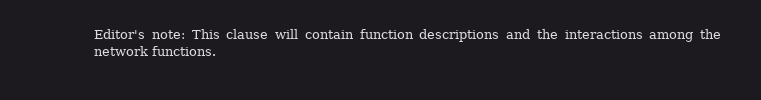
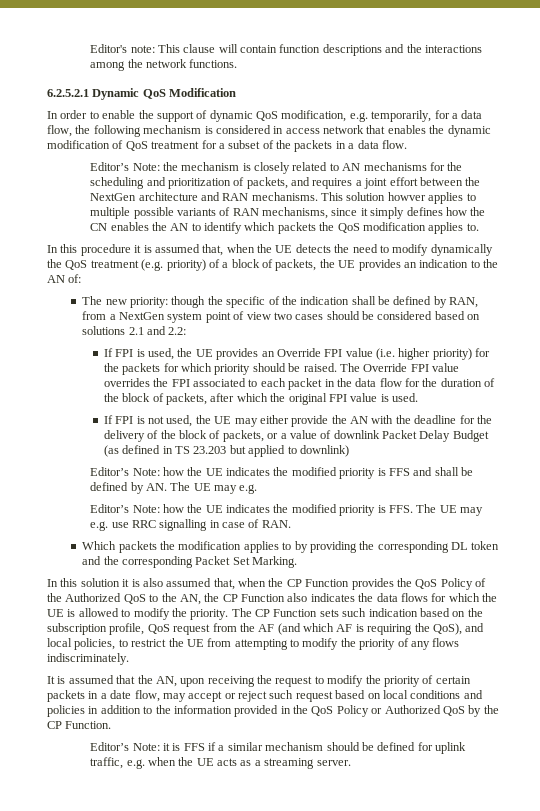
+ 6.2.5.2.1 Dynamic QoS Modification
+ In order to enable the support of dynamic QoS modification, e.g. temporarily, for a data flow, the following mechanism is considered in access network that enables the dynamic modification of QoS treatment for a subset of the packets in a data flow.
+ Editor’s Note: the mechanism is closely related to AN mechanisms for the scheduling and prioritization of packets, and requires a joint effort between the NextGen architecture and RAN mechanisms. This solution howver applies to multiple possible variants of RAN mechanisms, since it simply defines how the CN enables the AN to identify which packets the QoS modification applies to.
+ In this procedure it is assumed that, when the UE detects the need to modify dynamically the QoS treatment (e.g. priority) of a block of packets, the UE provides an indication to the AN of:
+ The new priority: though the specific of the indication shall be defined by RAN, from a NextGen system point of view two cases should be considered based on solutions 2.1 and 2.2:
+ If FPI is used, the UE provides an Override FPI value (i.e. higher priority) for the packets for which priority should be raised. The Override FPI value overrides the FPI associated to each packet in the data flow for the duration of the block of packets, after which the original FPI value is used.
+ If FPI is not used, the UE may either provide the AN with the deadline for the delivery of the block of packets, or a value of downlink Packet Delay Budget (as defined in TS 23.203 but applied to downlink)
+ Editor’s Note: how the UE indicates the modified priority is FFS and shall be defined by AN. The UE may e.g.
+ Editor’s Note: how the UE indicates the modified priority is FFS. The UE may e.g. use RRC signalling in case of RAN.
+ Which packets the modification applies to by providing the corresponding DL token and the corresponding Packet Set Marking.
+ In this solution it is also assumed that, when the CP Function provides the QoS Policy of the Authorized QoS to the AN, the CP Function also indicates the data flows for which the UE is allowed to modify the priority. The CP Function sets such indication based on the subscription profile, QoS request from the AF (and which AF is requiring the QoS), and local policies, to restrict the UE from attempting to modify the priority of any flows indiscriminately.
+ It is assumed that the AN, upon receiving the request to modify the priority of certain packets in a date flow, may accept or reject such request based on local conditions and policies in addition to the information provided in the QoS Policy or Authorized QoS by the CP Function.
+ Editor’s Note: it is FFS if a similar mechanism should be defined for uplink traffic, e.g. when the UE acts as a streaming server.

